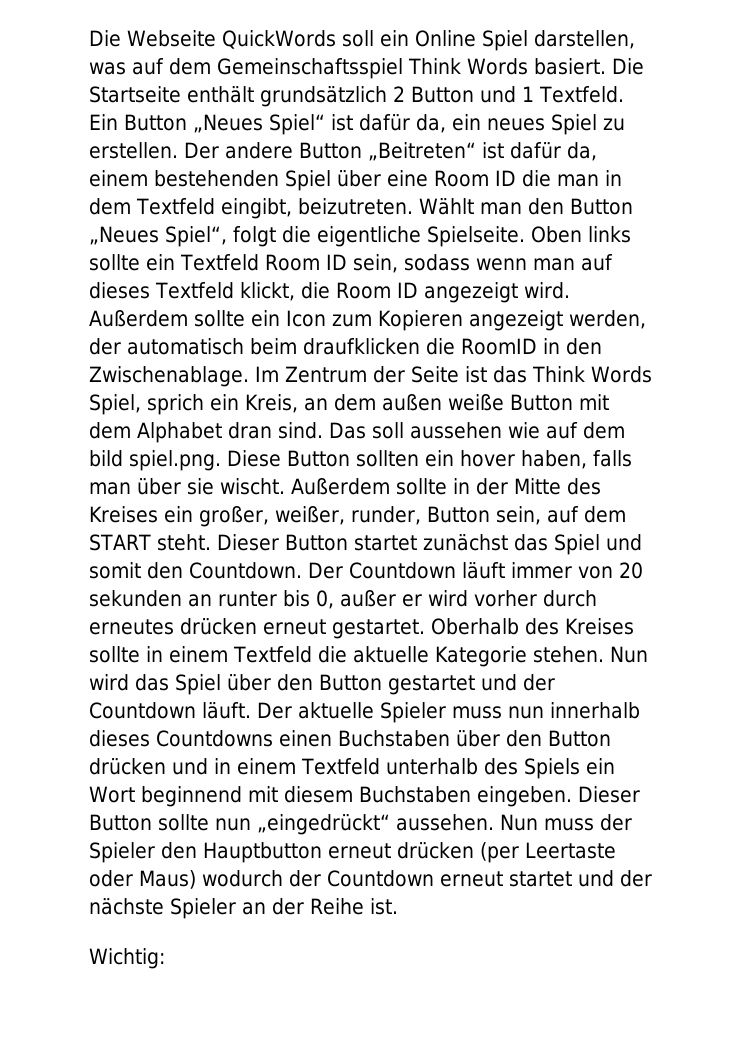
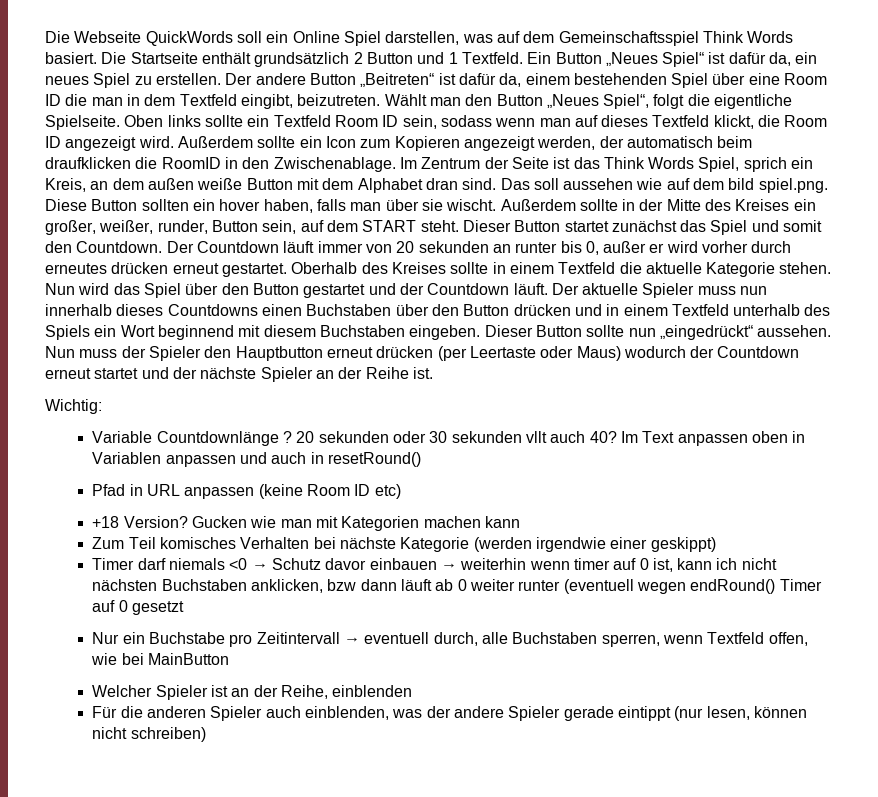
+ Variable Countdownlänge ? 20 sekunden oder 30 sekunden vllt auch 40? Im Text anpassen oben in Variablen anpassen und auch in resetRound()
+ Pfad in URL anpassen (keine Room ID etc)
+ +18 Version? Gucken wie man mit Kategorien machen kann
+ Zum Teil komisches Verhalten bei nächste Kategorie (werden irgendwie einer geskippt)
+ Timer darf niemals <0 → Schutz davor einbauen → weiterhin wenn timer auf 0 ist, kann ich nicht nächsten Buchstaben anklicken, bzw dann läuft ab 0 weiter runter (eventuell wegen endRound() Timer auf 0 gesetzt
+ Nur ein Buchstabe pro Zeitintervall → eventuell durch, alle Buchstaben sperren, wenn Textfeld offen, wie bei MainButton
+ Welcher Spieler ist an der Reihe, einblenden
+ Für die anderen Spieler auch einblenden, was der andere Spieler gerade eintippt (nur lesen, können nicht schreiben)

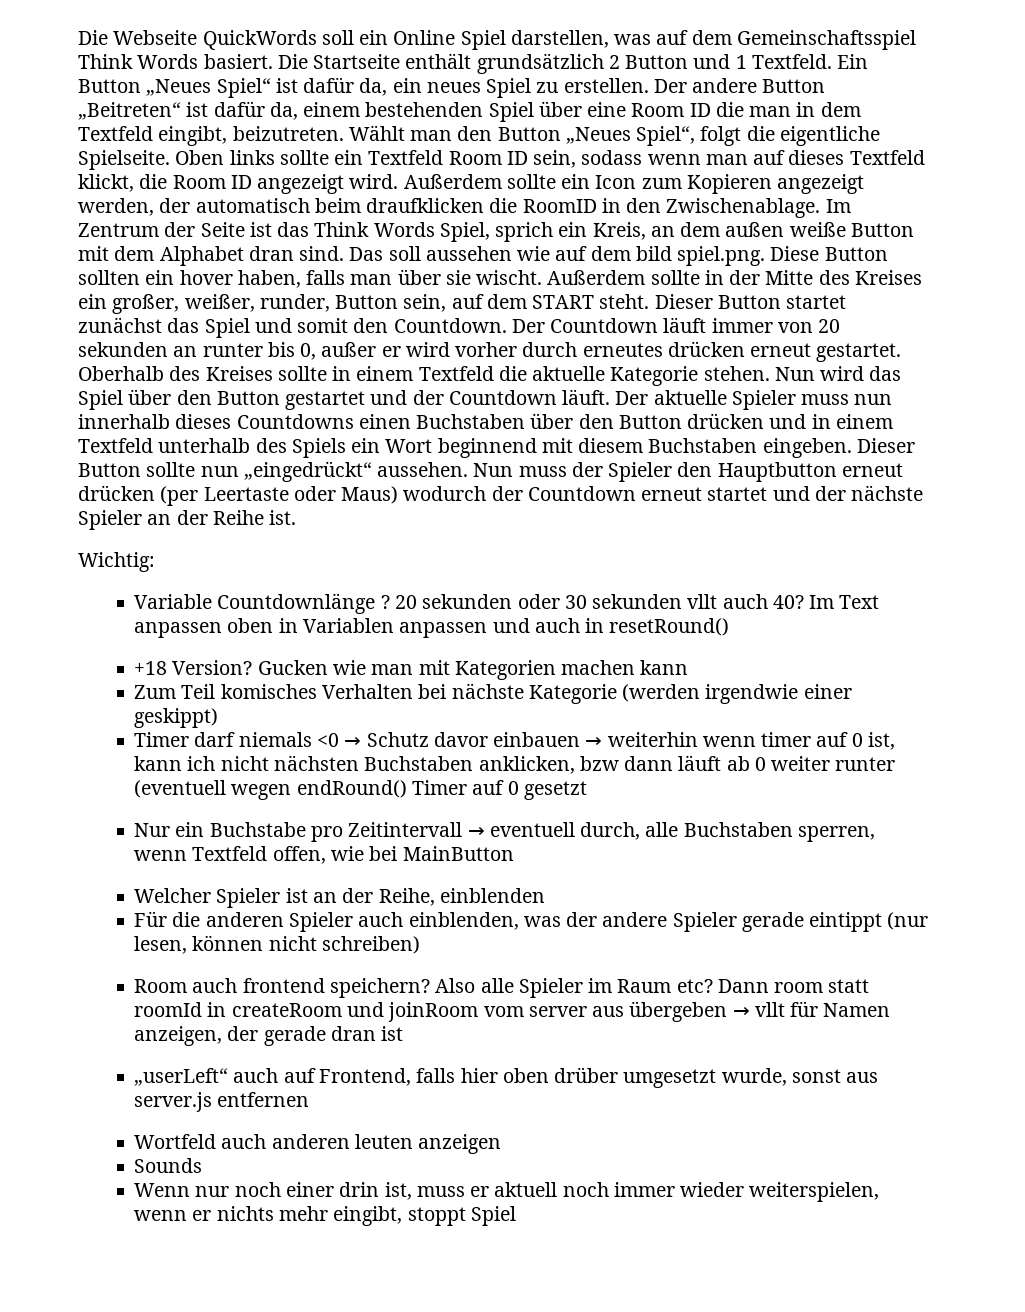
- Pfad in URL anpassen (keine Room ID etc)
+ Room auch frontend speichern? Also alle Spieler im Raum etc? Dann room statt roomId in createRoom und joinRoom vom server aus übergeben → vllt für Namen anzeigen, der gerade dran ist
+ „userLeft“ auch auf Frontend, falls hier oben drüber umgesetzt wurde, sonst aus server.js entfernen
+ Wortfeld auch anderen leuten anzeigen
+ Sounds
+ Wenn nur noch einer drin ist, muss er aktuell noch immer wieder weiterspielen, wenn er nichts mehr eingibt, stoppt Spiel

